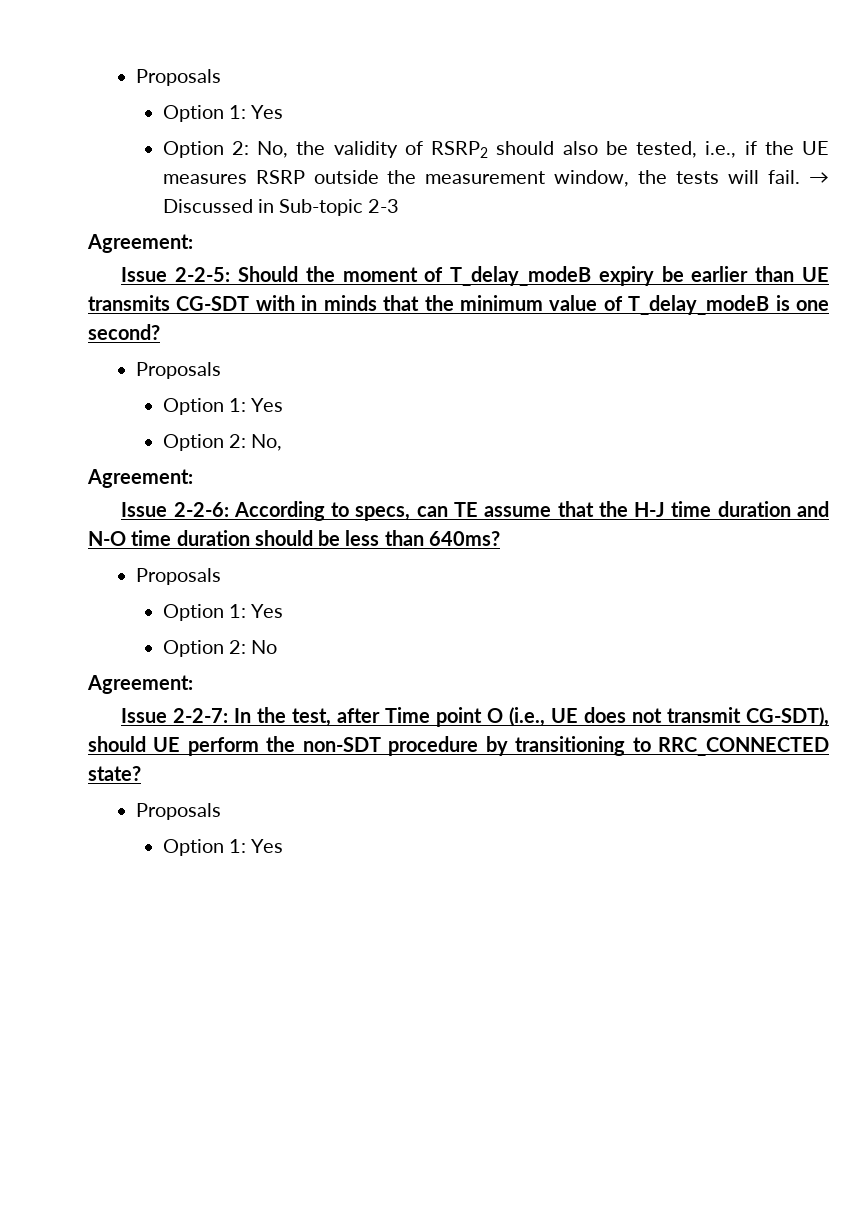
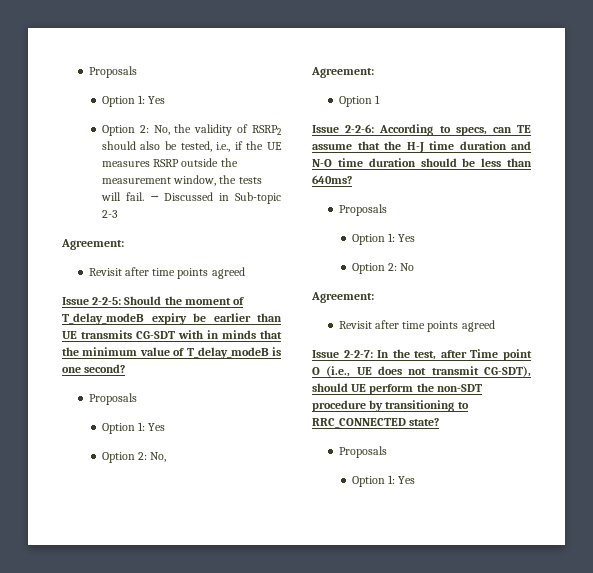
  → Discussed in Sub-topic 2-3
  Agreement:
+ Revisit after time points agreed
+ Option 1
  Option 2: No
  Agreement:
+ Revisit after time points agreed

